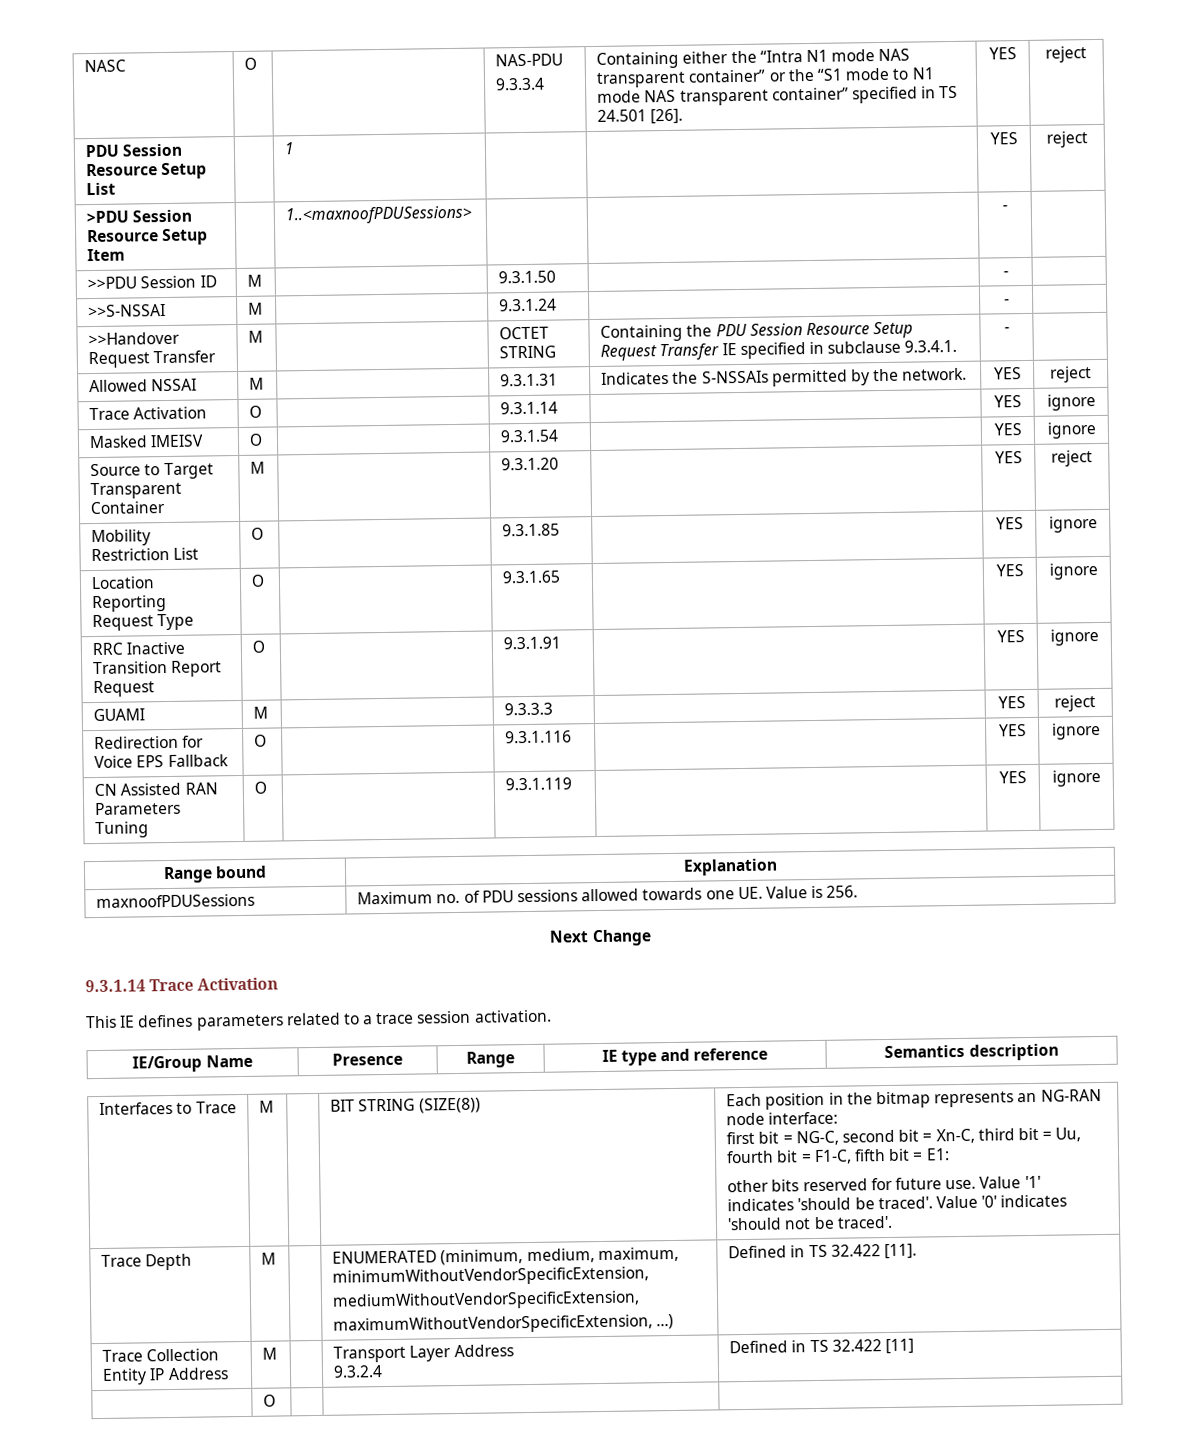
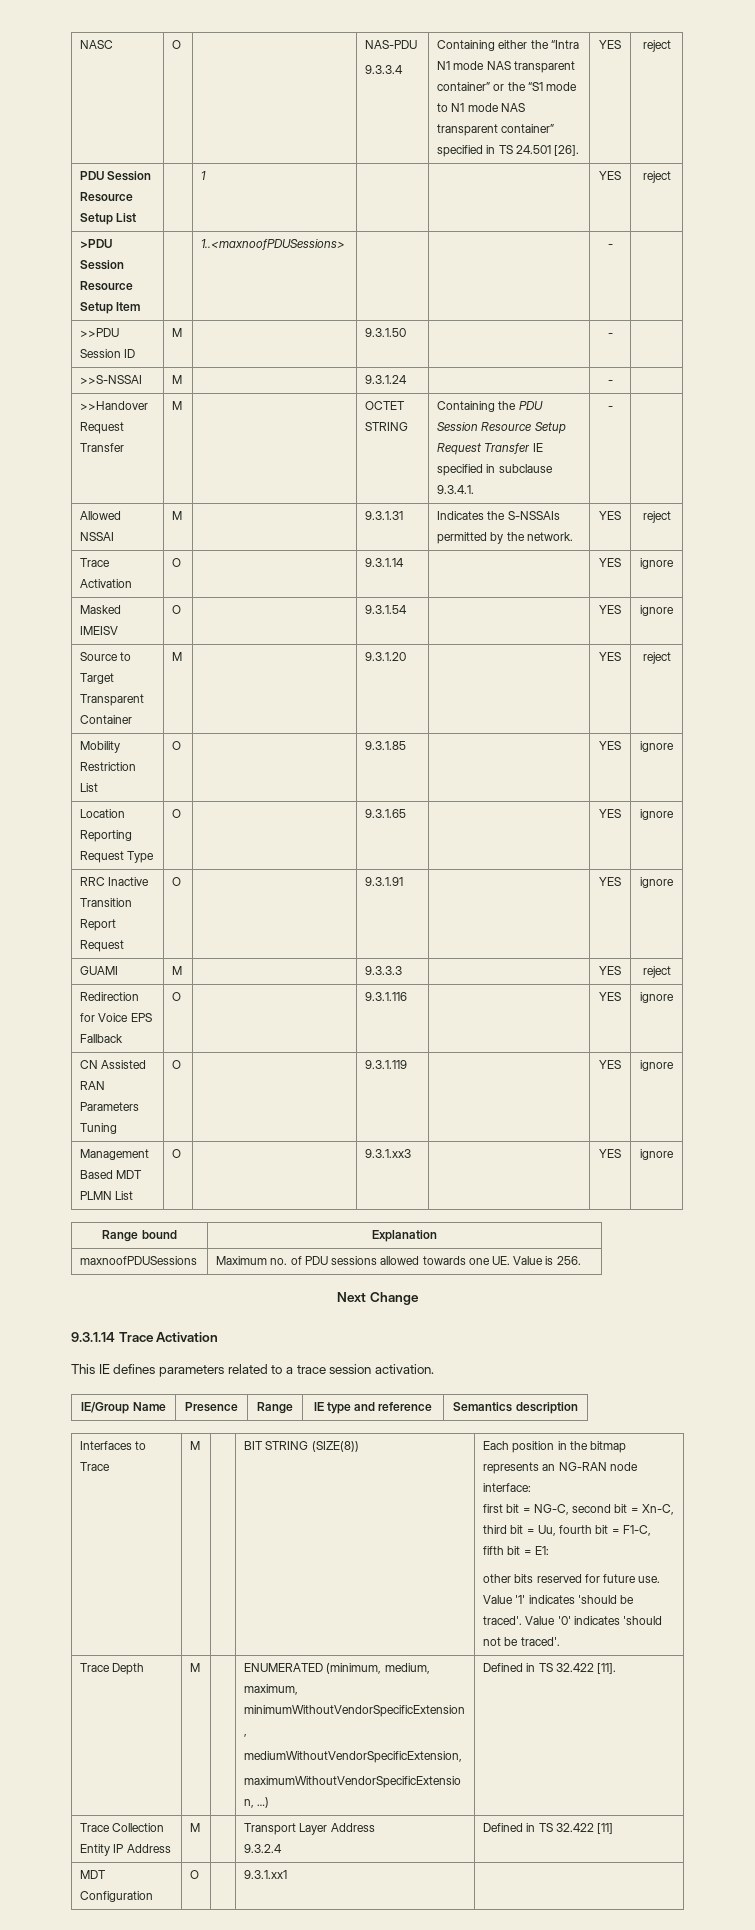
+ Management Based MDT PLMN List | O | | 9.3.1.xx3 | | YES | ignore
- | O | | |
+ MDT Configuration | O | | 9.3.1.xx1 |

